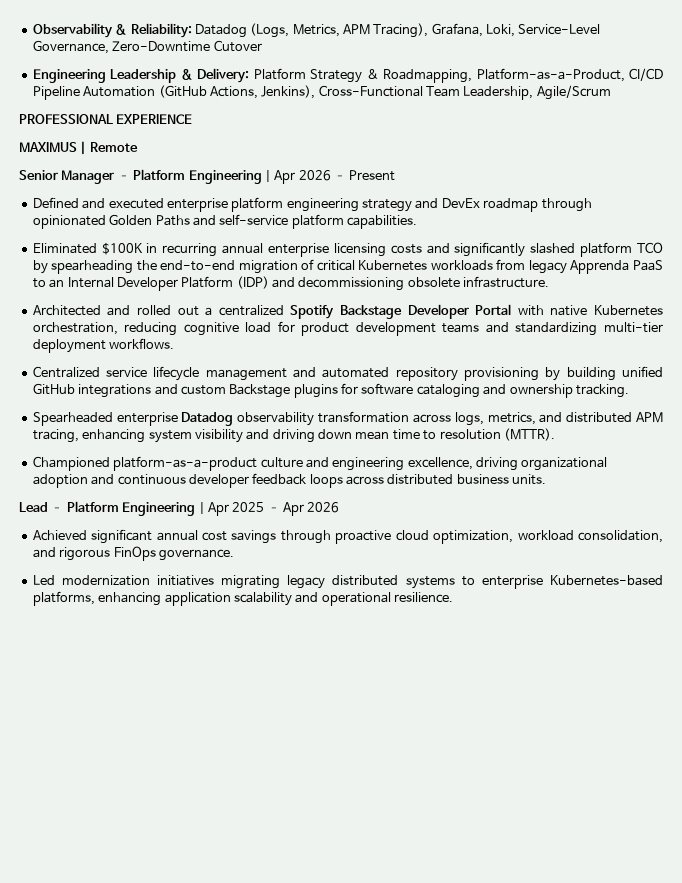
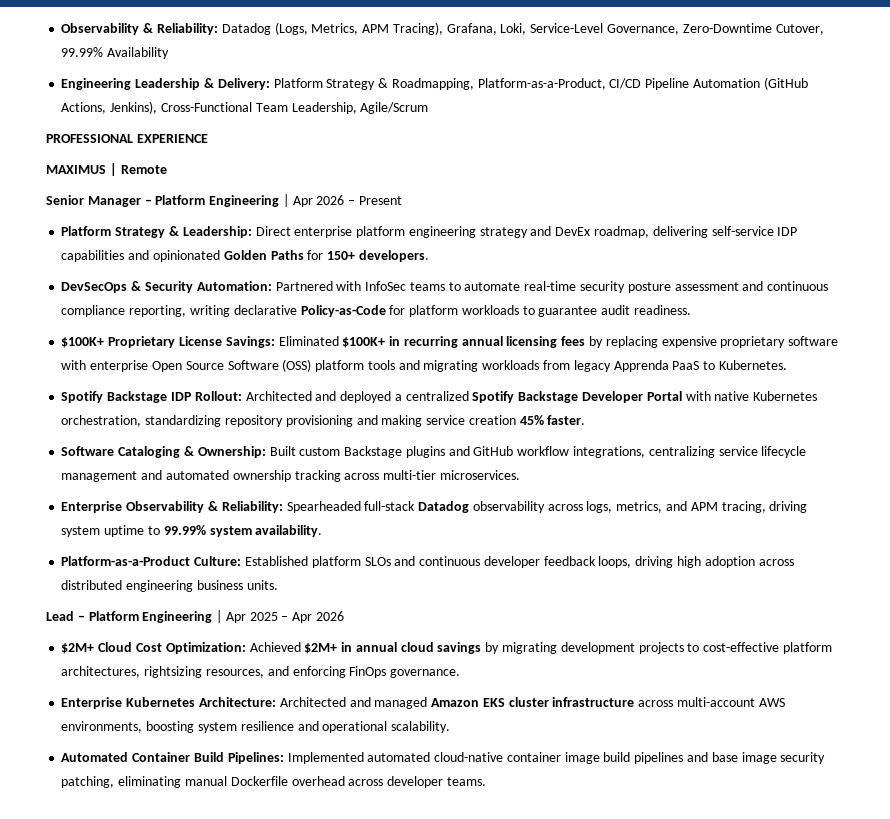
- Observability & Reliability: Datadog (Logs, Metrics, APM Tracing), Grafana, Loki, Service-Level Governance, Zero-Downtime Cutover
+ Observability & Reliability: Datadog (Logs, Metrics, APM Tracing), Grafana, Loki, Service-Level Governance, Zero-Downtime Cutover, 99.99% Availability
- Defined and executed enterprise platform engineering strategy and DevEx roadmap through opinionated Golden Paths and self-service platform capabilities.
- Eliminated $100K in recurring annual enterprise licensing costs and significantly slashed platform TCO by spearheading the end-to-end migration of critical Kubernetes workloads from legacy Apprenda PaaS to an Internal Developer Platform (IDP) and decommissioning obsolete infrastructure.
- Architected and rolled out a centralized Spotify Backstage Developer Portal with native Kubernetes orchestration, reducing cognitive load for product development teams and standardizing multi-tier deployment workflows.
- Centralized service lifecycle management and automated repository provisioning by building unified GitHub integrations and custom Backstage plugins for software cataloging and ownership tracking.
- Spearheaded enterprise Datadog observability transformation across logs, metrics, and distributed APM tracing, enhancing system visibility and driving down mean time to resolution (MTTR).
- Championed platform-as-a-product culture and engineering excellence, driving organizational adoption and continuous developer feedback loops across distributed business units.
+ Platform Strategy & Leadership: Direct enterprise platform engineering strategy and DevEx roadmap, delivering self-service IDP capabilities and opinionated Golden Paths for 150+ developers.
+ DevSecOps & Security Automation: Partnered with InfoSec teams to automate real-time security posture assessment and continuous compliance reporting, writing declarative Policy-as-Code for platform workloads to guarantee audit readiness.
+ $100K+ Proprietary License Savings: Eliminated $100K+ in recurring annual licensing fees by replacing expensive proprietary software with enterprise Open Source Software (OSS) platform tools and migrating workloads from legacy Apprenda PaaS to Kubernetes.
+ Spotify Backstage IDP Rollout: Architected and deployed a centralized Spotify Backstage Developer Portal with native Kubernetes orchestration, standardizing repository provisioning and making service creation 45% faster.
+ Software Cataloging & Ownership: Built custom Backstage plugins and GitHub workflow integrations, centralizing service lifecycle management and automated ownership tracking across multi-tier microservices.
+ Enterprise Observability & Reliability: Spearheaded full-stack Datadog observability across logs, metrics, and APM tracing, driving system uptime to 99.99% system availability.
+ Platform-as-a-Product Culture: Established platform SLOs and continuous developer feedback loops, driving high adoption across distributed engineering business units.
- Achieved significant annual cost savings through proactive cloud optimization, workload consolidation, and rigorous FinOps governance.
- Led modernization initiatives migrating legacy distributed systems to enterprise Kubernetes-based platforms, enhancing application scalability and operational resilience.
+ $2M+ Cloud Cost Optimization: Achieved $2M+ in annual cloud savings by migrating development projects to cost-effective platform architectures, rightsizing resources, and enforcing FinOps governance.
+ Enterprise Kubernetes Architecture: Architected and managed Amazon EKS cluster infrastructure across multi-account AWS environments, boosting system resilience and operational scalability.
+ Automated Container Build Pipelines: Implemented automated cloud-native container image build pipelines and base image security patching, eliminating manual Dockerfile overhead across developer teams.

